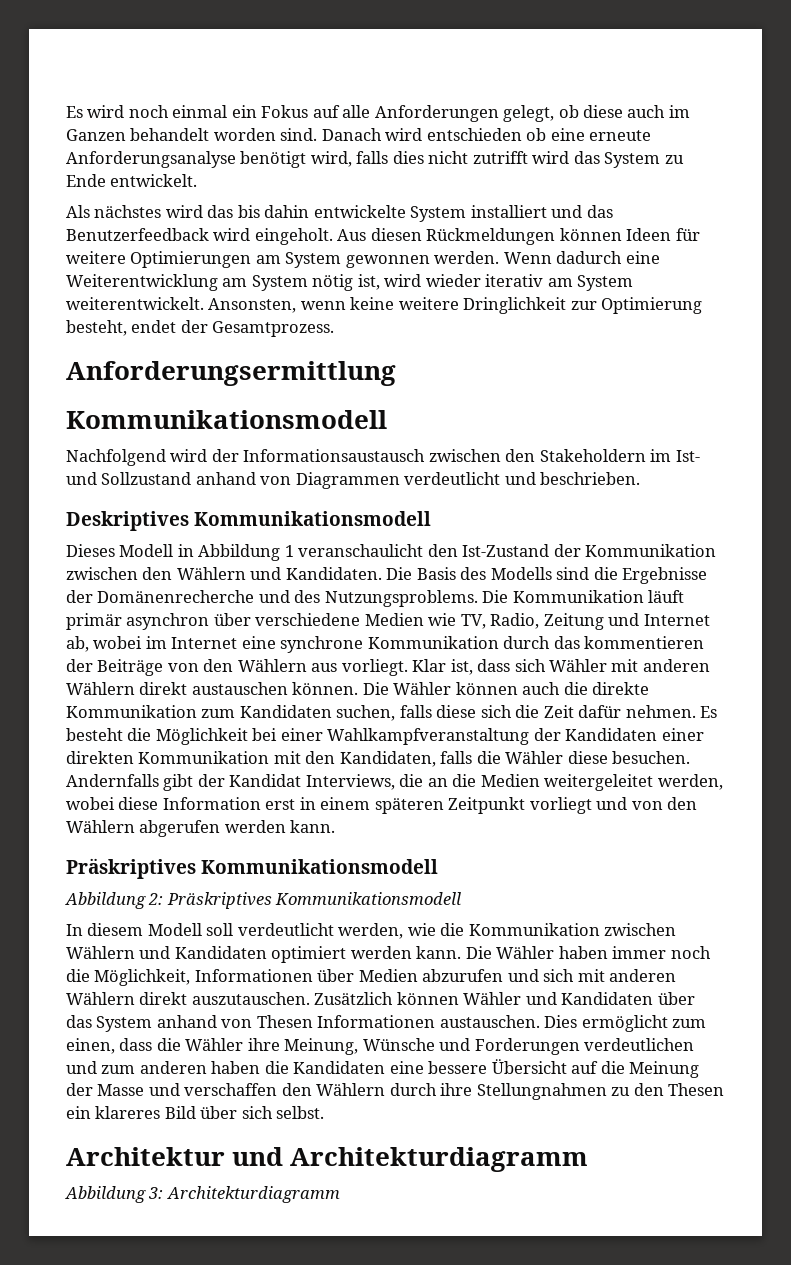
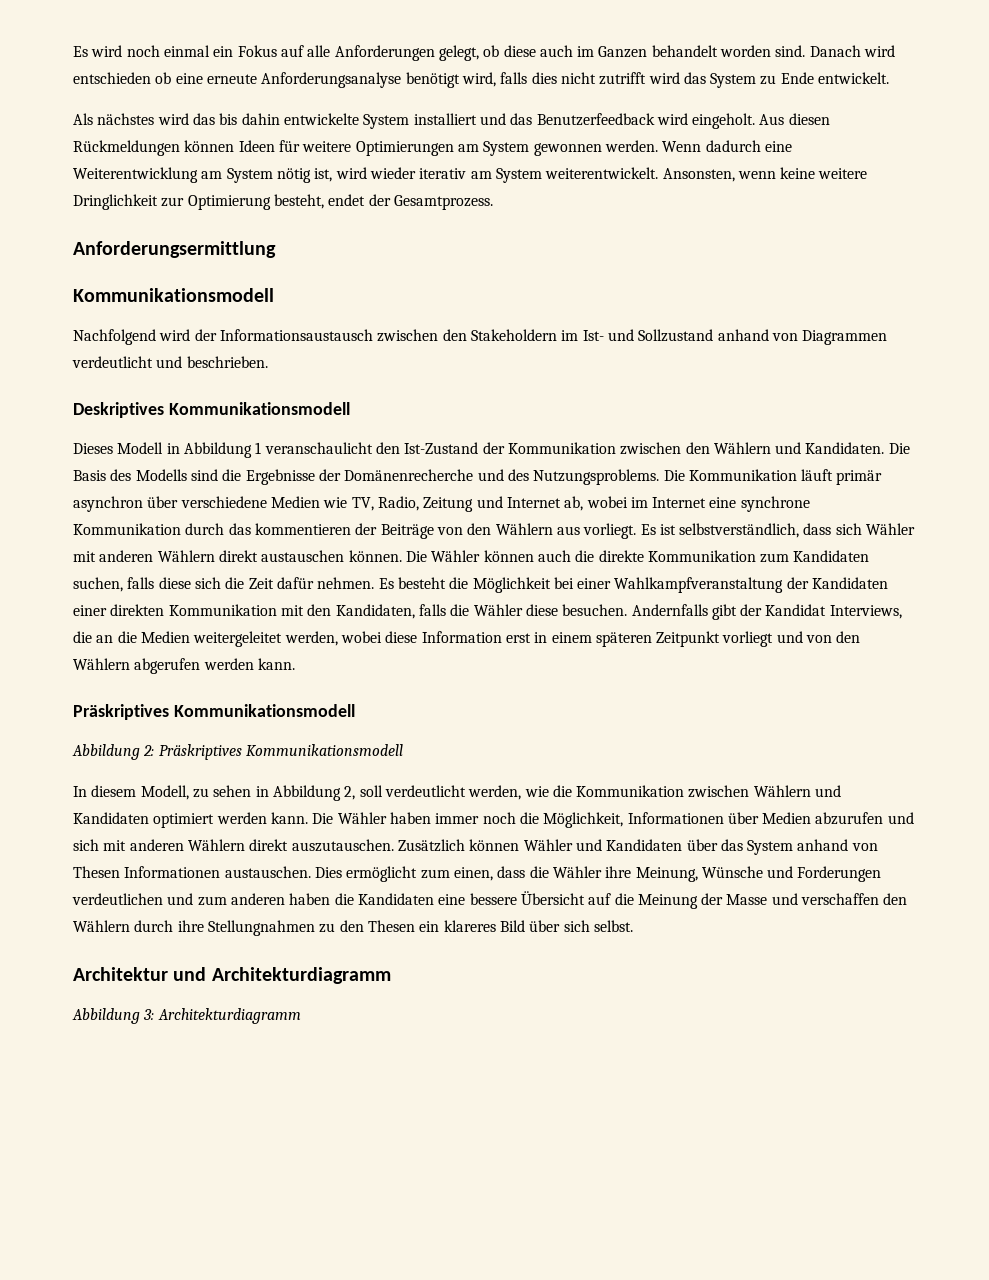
- Klar ist, dass sich Wähler mit anderen Wählern direkt austauschen können.
+ Es ist selbstverständlich, dass sich Wähler mit anderen Wählern direkt austauschen können.
- In diesem Modell soll verdeutlicht werden, wie die Kommunikation zwischen Wählern und Kandidaten optimiert werden kann.
+ In diesem Modell, zu sehen in Abbildung 2, soll verdeutlicht werden, wie die Kommunikation zwischen Wählern und Kandidaten optimiert werden kann.

